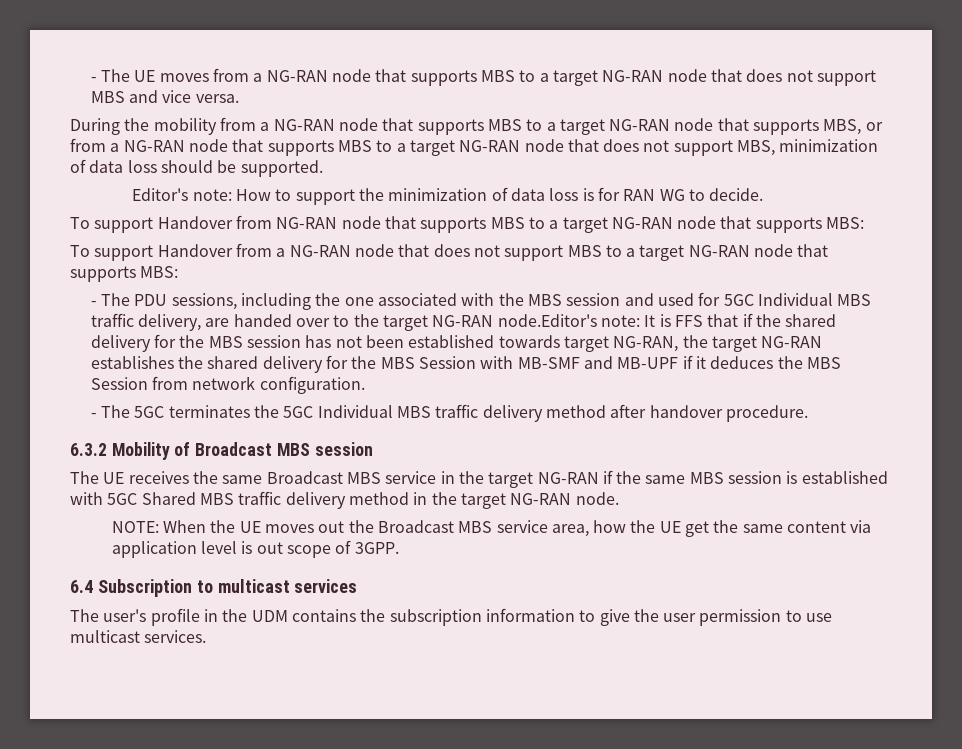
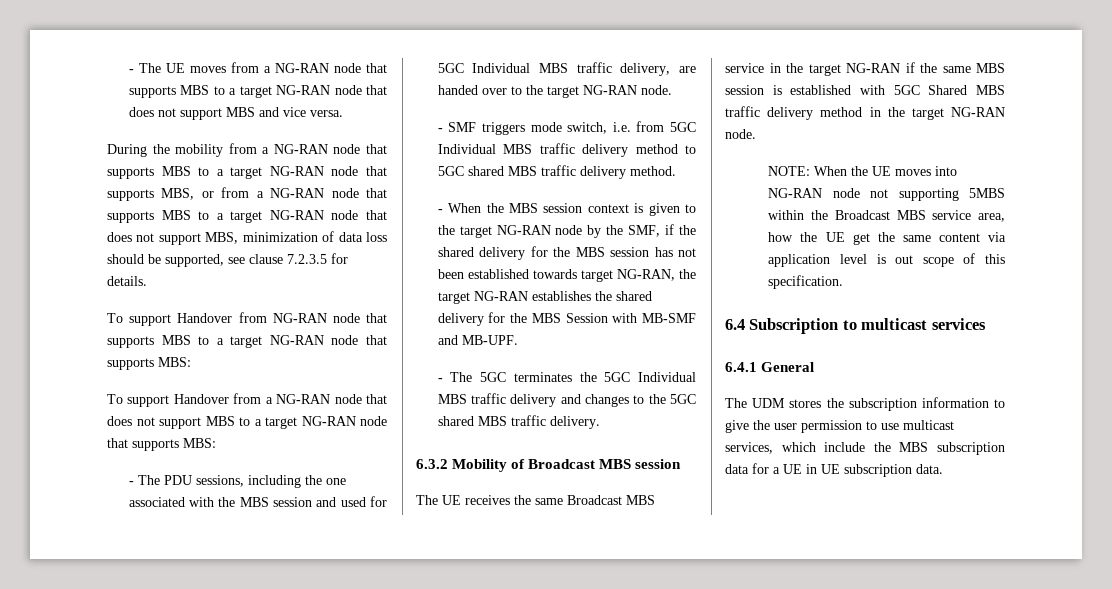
- During the mobility from a NG-RAN node that supports MBS to a target NG-RAN node that supports MBS, or from a NG-RAN node that supports MBS to a target NG-RAN node that does not support MBS, minimization of data loss should be supported.
- Editor's note: How to support the minimization of data loss is for RAN WG to decide.
+ During the mobility from a NG-RAN node that supports MBS to a target NG-RAN node that supports MBS, or from a NG-RAN node that supports MBS to a target NG-RAN node that does not support MBS, minimization of data loss should be supported, see clause 7.2.3.5 for details.
- - The PDU sessions, including the one associated with the MBS session and used for 5GC Individual MBS traffic delivery, are handed over to the target NG-RAN node.Editor's note: It is FFS that if the shared delivery for the MBS session has not been established towards target NG-RAN, the target NG-RAN establishes the shared delivery for the MBS Session with MB-SMF and MB-UPF if it deduces the MBS Session from network configuration.
+ - The PDU sessions, including the one associated with the MBS session and used for 5GC Individual MBS traffic delivery, are handed over to the target NG-RAN node.
+ - SMF triggers mode switch, i.e. from 5GC Individual MBS traffic delivery method to 5GC shared MBS traffic delivery method.
+ - When the MBS session context is given to the target NG-RAN node by the SMF, if the shared delivery for the MBS session has not been established towards target NG-RAN, the target NG-RAN establishes the shared delivery for the MBS Session with MB-SMF and MB-UPF.
- - The 5GC terminates the 5GC Individual MBS traffic delivery method after handover procedure.
+ - The 5GC terminates the 5GC Individual MBS traffic delivery and changes to the 5GC shared MBS traffic delivery.
- NOTE: When the UE moves out the Broadcast MBS service area, how the UE get the same content via application level is out scope of 3GPP.
+ NOTE: When the UE moves into NG-RAN node not supporting 5MBS within the Broadcast MBS service area, how the UE get the same content via application level is out scope of this specification.
- The user's profile in the UDM contains the subscription information to give the user permission to use multicast services.
+ 6.4.1 General
+ The UDM stores the subscription information to give the user permission to use multicast services, which include the MBS subscription data for a UE in UE subscription data.

